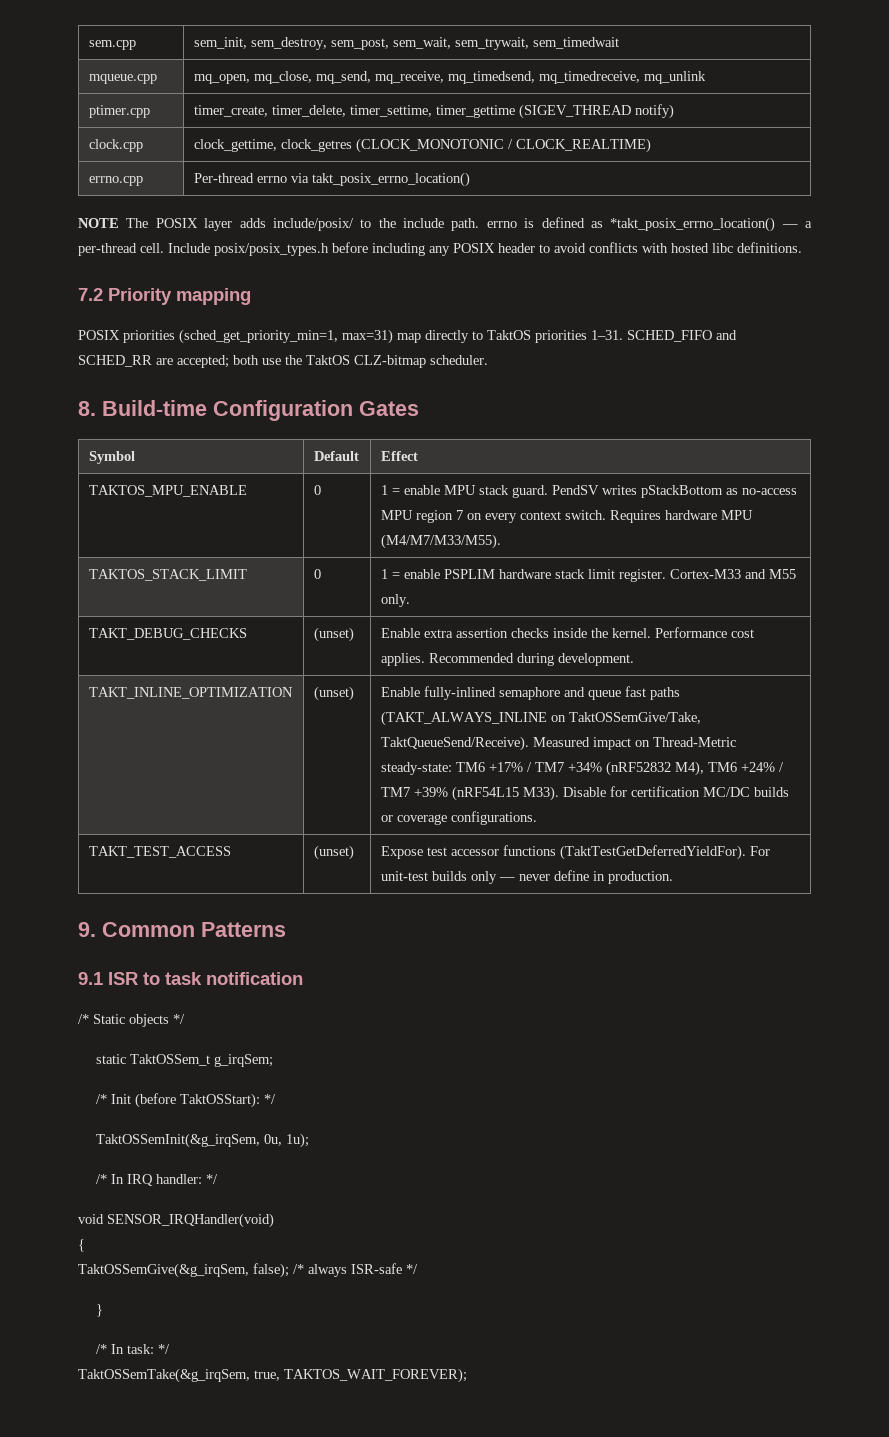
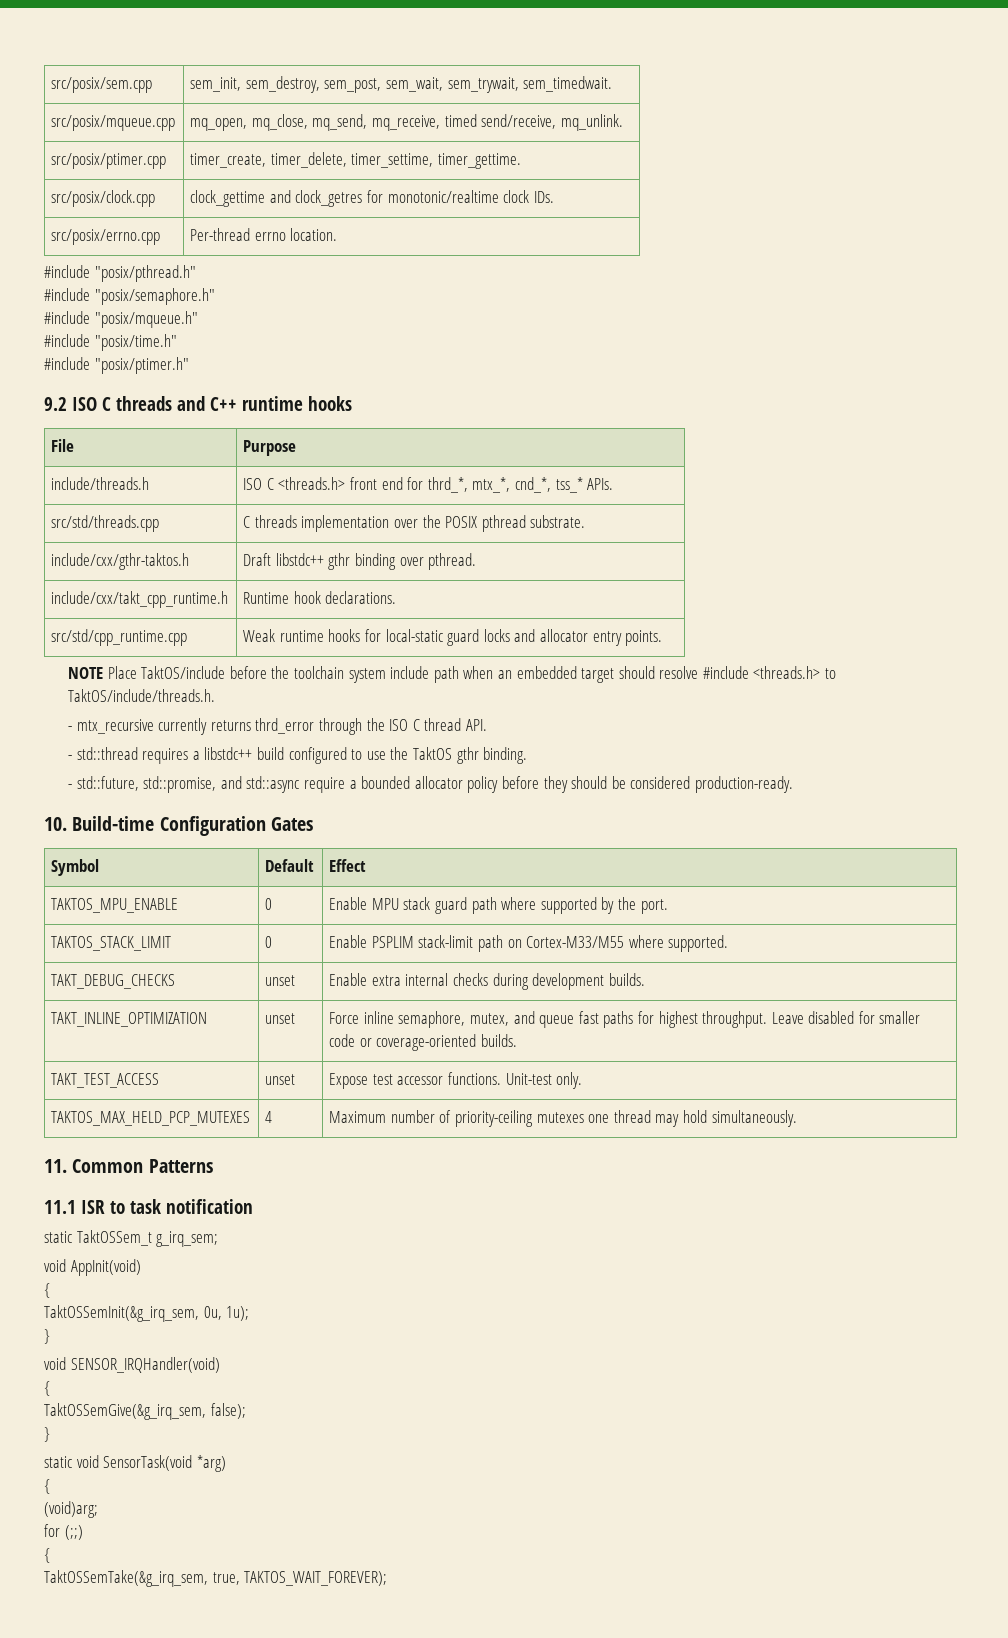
- sem.cpp | sem_init, sem_destroy, sem_post, sem_wait, sem_trywait, sem_timedwait
- mqueue.cpp | mq_open, mq_close, mq_send, mq_receive, mq_timedsend, mq_timedreceive, mq_unlink
- ptimer.cpp | timer_create, timer_delete, timer_settime, timer_gettime (SIGEV_THREAD notify)
- clock.cpp | clock_gettime, clock_getres (CLOCK_MONOTONIC / CLOCK_REALTIME)
- errno.cpp | Per-thread errno via takt_posix_errno_location()
- NOTE The POSIX layer adds include/posix/ to the include path. errno is defined as *takt_posix_errno_location() — a per-thread cell. Include posix/posix_types.h before including any POSIX header to avoid conflicts with hosted libc definitions.
- 7.2 Priority mapping
- POSIX priorities (sched_get_priority_min=1, max=31) map directly to TaktOS priorities 1–31. SCHED_FIFO and SCHED_RR are accepted; both use the TaktOS CLZ-bitmap scheduler.
- 8. Build-time Configuration Gates
+ src/posix/sem.cpp | sem_init, sem_destroy, sem_post, sem_wait, sem_trywait, sem_timedwait.
+ src/posix/mqueue.cpp | mq_open, mq_close, mq_send, mq_receive, timed send/receive, mq_unlink.
+ src/posix/ptimer.cpp | timer_create, timer_delete, timer_settime, timer_gettime.
+ src/posix/clock.cpp | clock_gettime and clock_getres for monotonic/realtime clock IDs.
+ src/posix/errno.cpp | Per-thread errno location.
+ #include "posix/pthread.h"
+ #include "posix/semaphore.h"
+ #include "posix/mqueue.h"
+ #include "posix/time.h"
+ #include "posix/ptimer.h"
+ 9.2 ISO C threads and C++ runtime hooks
+ File | Purpose
+ include/threads.h | ISO C <threads.h> front end for thrd_*, mtx_*, cnd_*, tss_* APIs.
+ src/std/threads.cpp | C threads implementation over the POSIX pthread substrate.
+ include/cxx/gthr-taktos.h | Draft libstdc++ gthr binding over pthread.
+ include/cxx/takt_cpp_runtime.h | Runtime hook declarations.
+ src/std/cpp_runtime.cpp | Weak runtime hooks for local-static guard locks and allocator entry points.
+ NOTE Place TaktOS/include before the toolchain system include path when an embedded target should resolve #include <threads.h> to TaktOS/include/threads.h.
+ - mtx_recursive currently returns thrd_error through the ISO C thread API.
+ - std::thread requires a libstdc++ build configured to use the TaktOS gthr binding.
+ - std::future, std::promise, and std::async require a bounded allocator policy before they should be considered production-ready.
+ 10. Build-time Configuration Gates
- TAKTOS_MPU_ENABLE | 0 | 1 = enable MPU stack guard. PendSV writes pStackBottom as no-access MPU region 7 on every context switch. Requires hardware MPU (M4/M7/M33/M55).
- TAKTOS_STACK_LIMIT | 0 | 1 = enable PSPLIM hardware stack limit register. Cortex-M33 and M55 only.
+ TAKTOS_MPU_ENABLE | 0 | Enable MPU stack guard path where supported by the port.
+ TAKTOS_STACK_LIMIT | 0 | Enable PSPLIM stack-limit path on Cortex-M33/M55 where supported.
- TAKT_DEBUG_CHECKS | (unset) | Enable extra assertion checks inside the kernel. Performance cost applies. Recommended during development.
- TAKT_INLINE_OPTIMIZATION | (unset) | Enable fully-inlined semaphore and queue fast paths (TAKT_ALWAYS_INLINE on TaktOSSemGive/Take, TaktQueueSend/Receive). Measured impact on Thread-Metric steady-state: TM6 +17% / TM7 +34% (nRF52832 M4), TM6 +24% / TM7 +39% (nRF54L15 M33). Disable for certification MC/DC builds or coverage configurations.
+ TAKT_DEBUG_CHECKS | unset | Enable extra internal checks during development builds.
+ TAKT_INLINE_OPTIMIZATION | unset | Force inline semaphore, mutex, and queue fast paths for highest throughput. Leave disabled for smaller code or coverage-oriented builds.
- TAKT_TEST_ACCESS | (unset) | Expose test accessor functions (TaktTestGetDeferredYieldFor). For unit-test builds only — never define in production.
- 9. Common Patterns
+ TAKT_TEST_ACCESS | unset | Expose test accessor functions. Unit-test only.
+ TAKTOS_MAX_HELD_PCP_MUTEXES | 4 | Maximum number of priority-ceiling mutexes one thread may hold simultaneously.
+ 11. Common Patterns
- 9.1 ISR to task notification
+ 11.1 ISR to task notification
- /* Static objects */
- static TaktOSSem_t g_irqSem;
- /* Init (before TaktOSStart): */
- TaktOSSemInit(&g_irqSem, 0u, 1u);
- /* In IRQ handler: */
+ static TaktOSSem_t g_irq_sem;
+ void AppInit(void)
+ {
+ TaktOSSemInit(&g_irq_sem, 0u, 1u);
+ }
- TaktOSSemGive(&g_irqSem, false); /* always ISR-safe */
+ TaktOSSemGive(&g_irq_sem, false);
  }
- /* In task: */
- TaktOSSemTake(&g_irqSem, true, TAKTOS_WAIT_FOREVER);
+ static void SensorTask(void *arg)
+ {
+ (void)arg;
+ for (;;)
+ {
+ TaktOSSemTake(&g_irq_sem, true, TAKTOS_WAIT_FOREVER);

